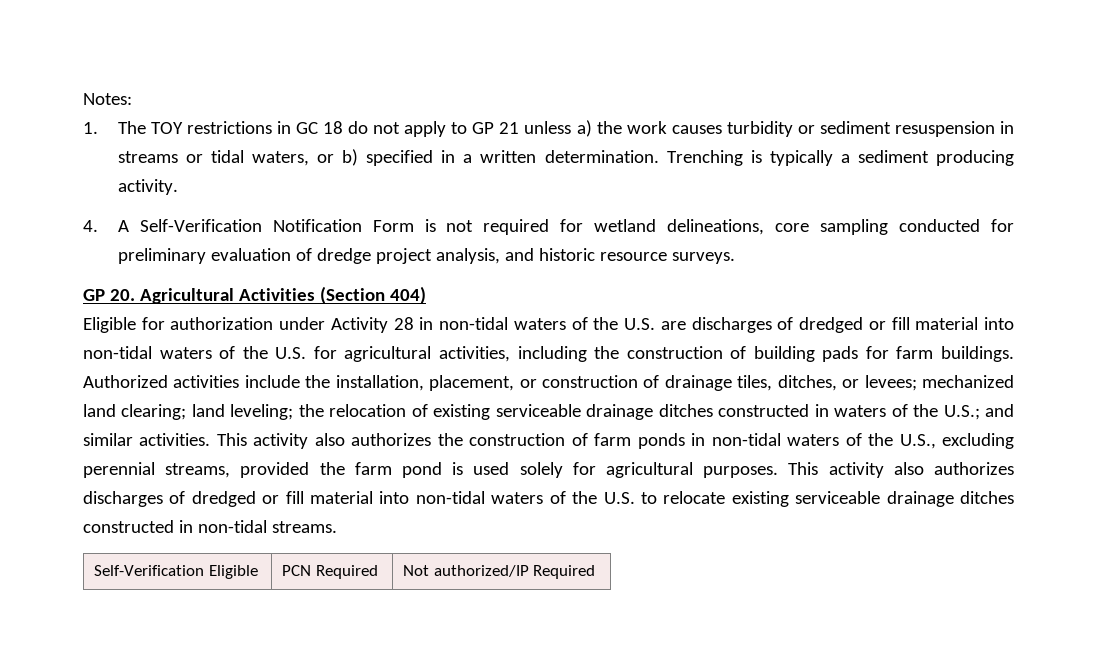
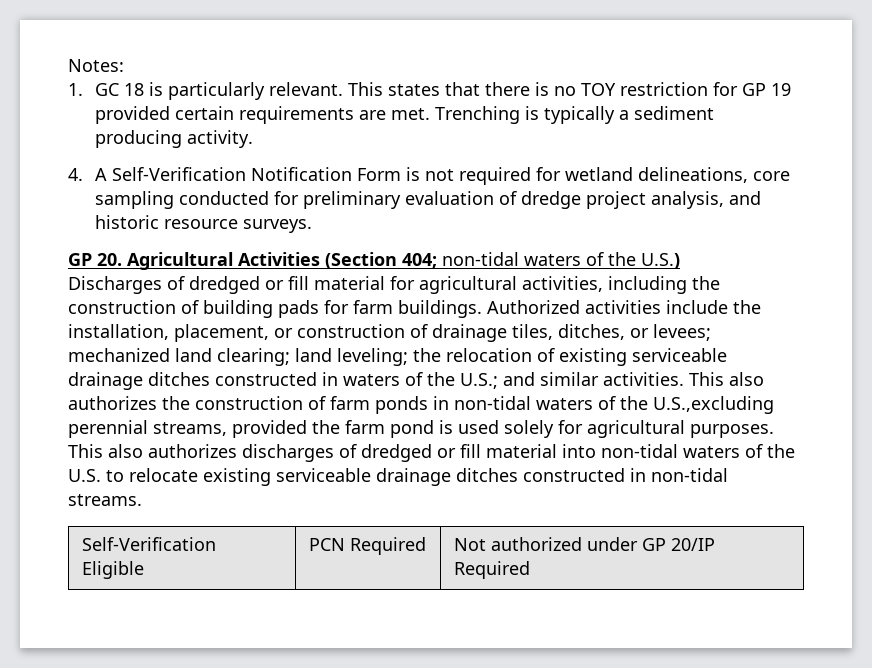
- 1. The TOY restrictions in GC 18 do not apply to GP 21 unless a) the work causes turbidity or sediment resuspension in streams or tidal waters, or b) specified in a written determination.
+ 1. GC 18 is particularly relevant. This states that there is no TOY restriction for GP 19 provided certain requirements are met.
- GP 20. Agricultural Activities (Section 404)
- Eligible for authorization under Activity 28 in non-tidal waters of the U.S. are discharges of dredged or fill material into non-tidal waters of the U.S. for agricultural activities, including the construction of building pads for farm buildings.
+ GP 20. Agricultural Activities (Section 404; non-tidal waters of the U.S.)
+ Discharges of dredged or fill material for agricultural activities, including the construction of building pads for farm buildings.
- This activity also authorizes the construction of farm ponds in non-tidal waters of the U.S., excluding perennial streams, provided the farm pond is used solely for agricultural purposes.
+ This also authorizes the construction of farm ponds in non-tidal waters of the U.S.,excluding perennial streams, provided the farm pond is used solely for agricultural purposes.
- This activity also authorizes discharges of dredged or fill material into non-tidal waters of the U.S. to relocate existing serviceable drainage ditches constructed in non-tidal streams.
+ This also authorizes discharges of dredged or fill material into non-tidal waters of the U.S. to relocate existing serviceable drainage ditches constructed in non-tidal streams.
- Self-Verification Eligible | PCN Required | Not authorized/IP Required
+ Self-Verification Eligible | PCN Required | Not authorized under GP 20/IP Required

